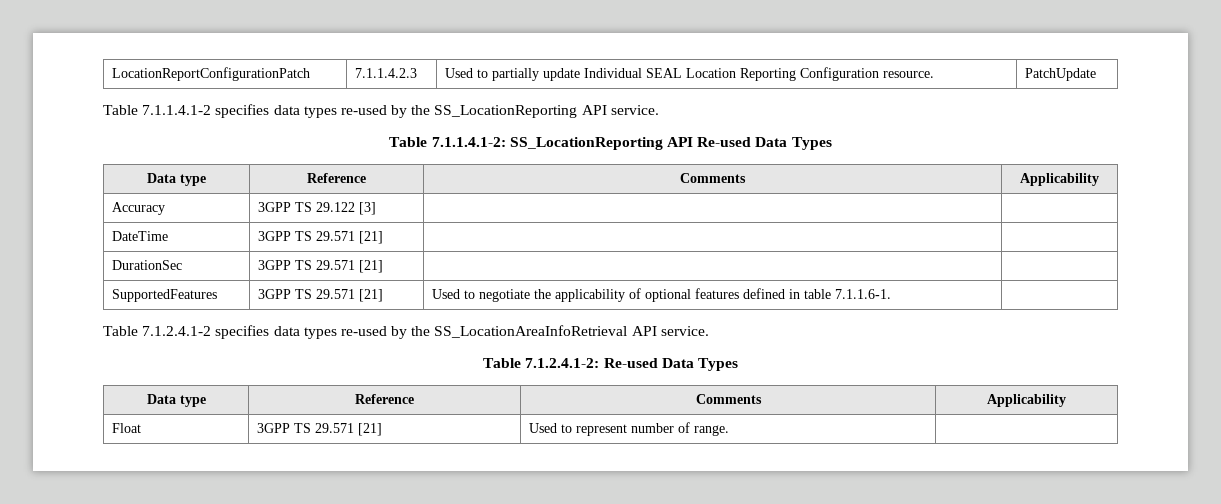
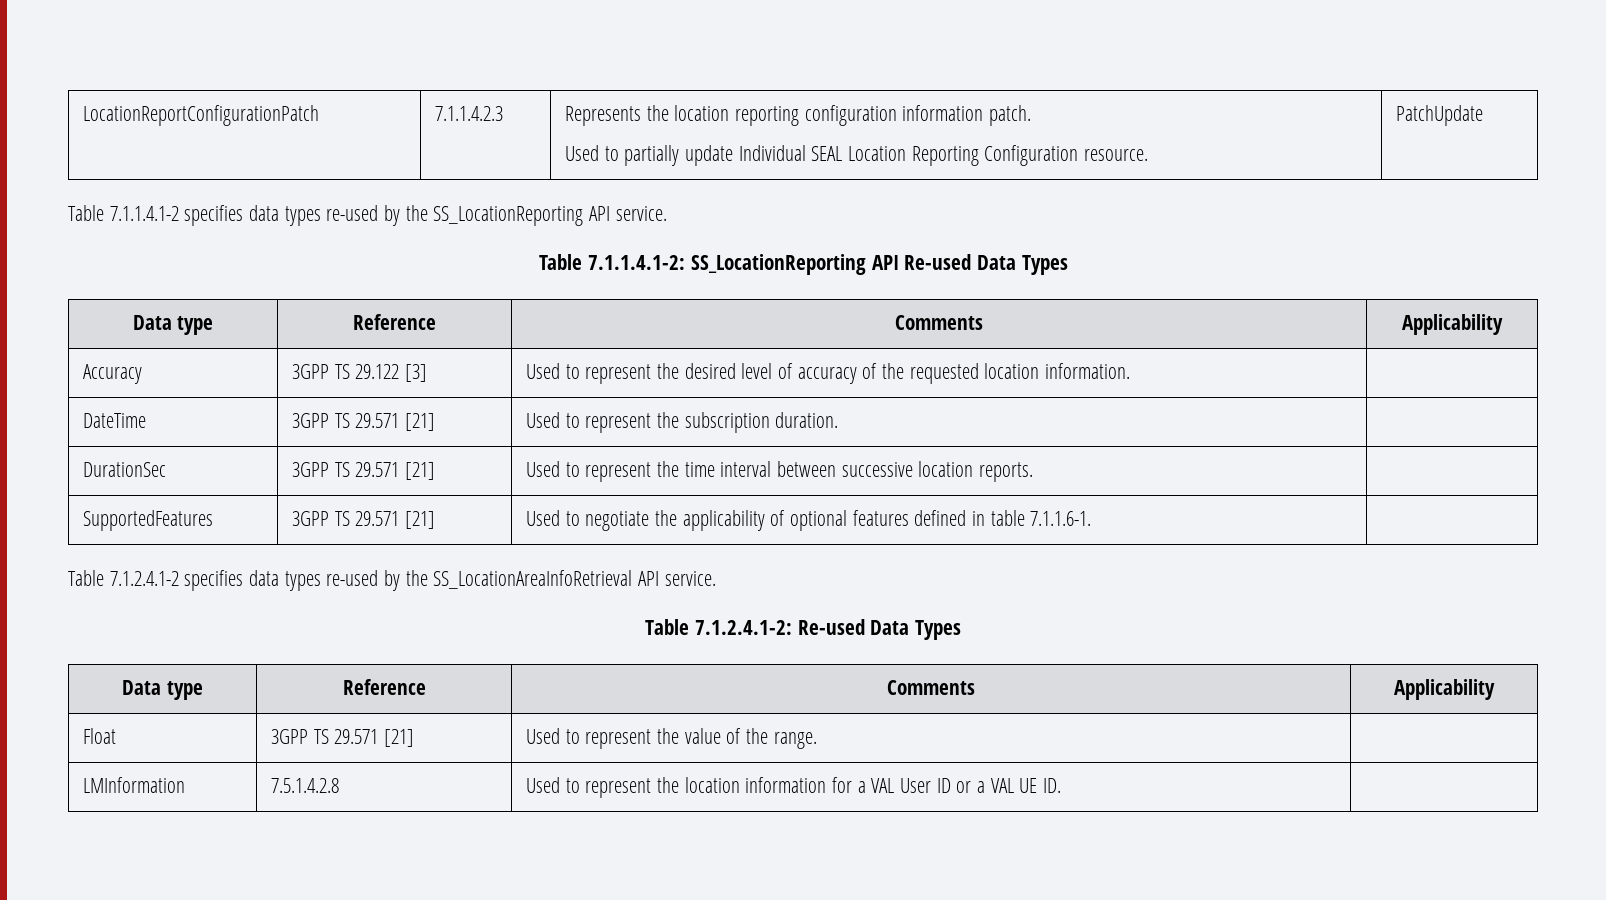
- LocationReportConfigurationPatch | 7.1.1.4.2.3 | Used to partially update Individual SEAL Location Reporting Configuration resource. | PatchUpdate
+ LocationReportConfigurationPatch | 7.1.1.4.2.3 | Represents the location reporting configuration information patch.
+ Used to partially update Individual SEAL Location Reporting Configuration resource. | PatchUpdate
- Accuracy | 3GPP TS 29.122 [3] | |
+ Accuracy | 3GPP TS 29.122 [3] | Used to represent the desired level of accuracy of the requested location information. |
- DateTime | 3GPP TS 29.571 [21] | |
+ DateTime | 3GPP TS 29.571 [21] | Used to represent the subscription duration. |
- DurationSec | 3GPP TS 29.571 [21] | |
+ DurationSec | 3GPP TS 29.571 [21] | Used to represent the time interval between successive location reports. |
- Float | 3GPP TS 29.571 [21] | Used to represent number of range. |
+ Float | 3GPP TS 29.571 [21] | Used to represent the value of the range. |
+ LMInformation | 7.5.1.4.2.8 | Used to represent the location information for a VAL User ID or a VAL UE ID. |

